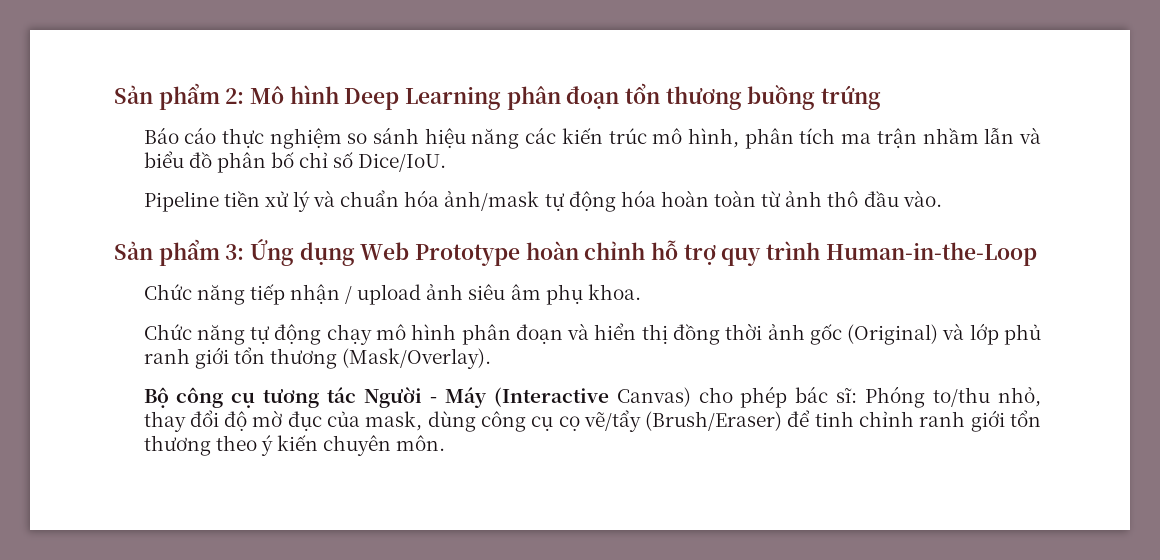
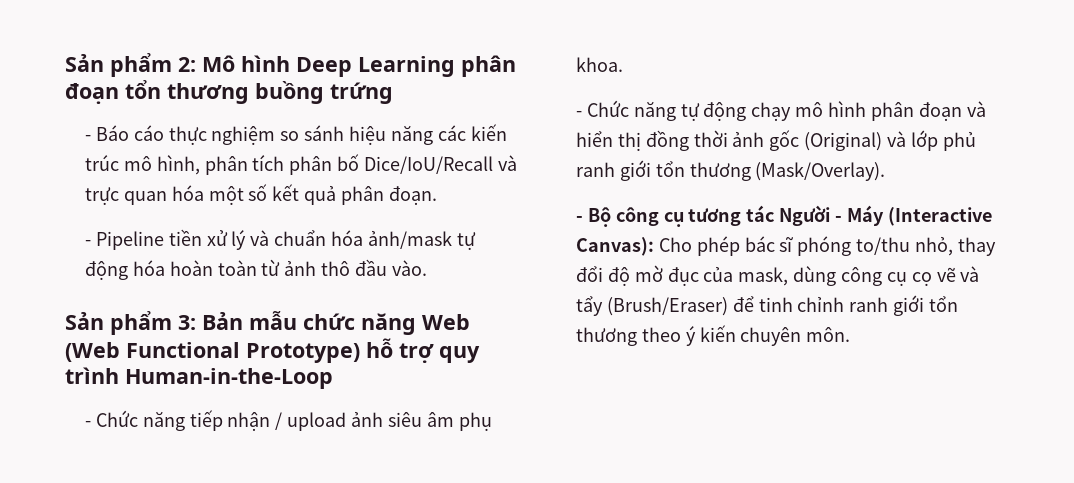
- Báo cáo thực nghiệm so sánh hiệu năng các kiến trúc mô hình, phân tích ma trận nhầm lẫn và biểu đồ phân bố chỉ số Dice/IoU.
- Pipeline tiền xử lý và chuẩn hóa ảnh/mask tự động hóa hoàn toàn từ ảnh thô đầu vào.
+ - Báo cáo thực nghiệm so sánh hiệu năng các kiến trúc mô hình, phân tích phân bố Dice/IoU/Recall và trực quan hóa một số kết quả phân đoạn.
+ - Pipeline tiền xử lý và chuẩn hóa ảnh/mask tự động hóa hoàn toàn từ ảnh thô đầu vào.
- Sản phẩm 3: Ứng dụng Web Prototype hoàn chỉnh hỗ trợ quy trình Human-in-the-Loop
+ Sản phẩm 3: Bản mẫu chức năng Web (Web Functional Prototype) hỗ trợ quy trình Human-in-the-Loop
- Chức năng tiếp nhận / upload ảnh siêu âm phụ khoa.
+ - Chức năng tiếp nhận / upload ảnh siêu âm phụ khoa.
- Chức năng tự động chạy mô hình phân đoạn và hiển thị đồng thời ảnh gốc (Original) và lớp phủ ranh giới tổn thương (Mask/Overlay).
+ - Chức năng tự động chạy mô hình phân đoạn và hiển thị đồng thời ảnh gốc (Original) và lớp phủ ranh giới tổn thương (Mask/Overlay).
- Bộ công cụ tương tác Người - Máy (Interactive Canvas) cho phép bác sĩ: Phóng to/thu nhỏ, thay đổi độ mờ đục của mask, dùng công cụ cọ vẽ/tẩy (Brush/Eraser) để tinh chỉnh ranh giới tổn thương theo ý kiến chuyên môn.
+ - Bộ công cụ tương tác Người - Máy (Interactive Canvas): Cho phép bác sĩ phóng to/thu nhỏ, thay đổi độ mờ đục của mask, dùng công cụ cọ vẽ và tẩy (Brush/Eraser) để tinh chỉnh ranh giới tổn thương theo ý kiến chuyên môn.

